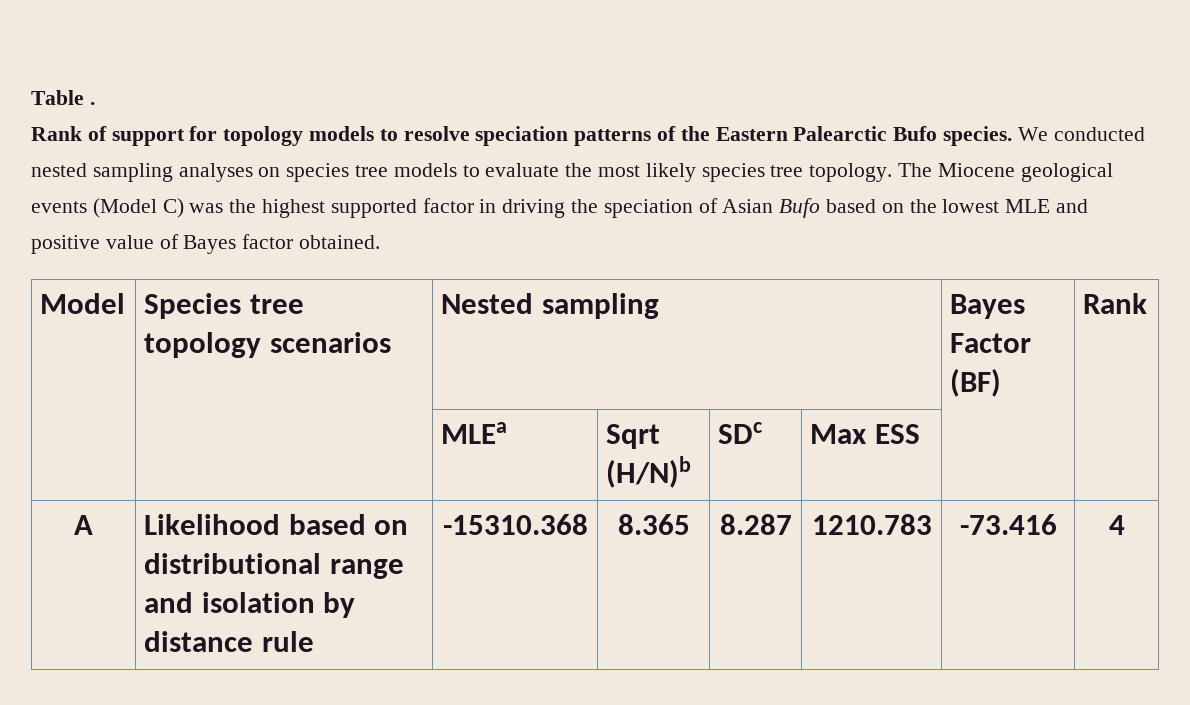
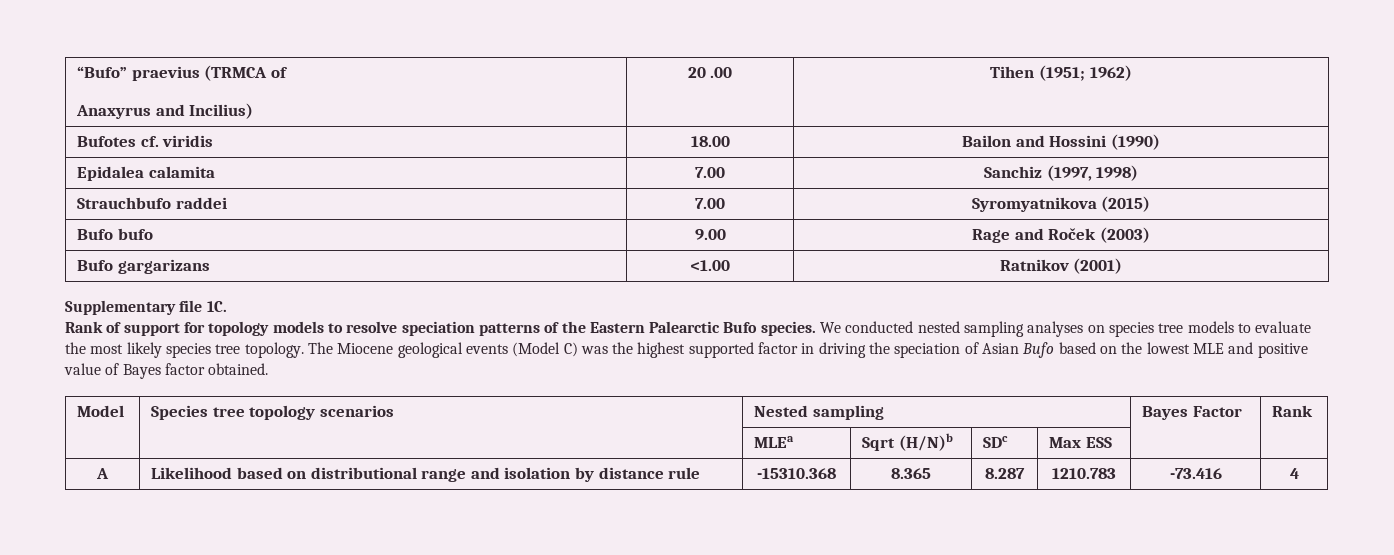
- Table .
+ “Bufo” praevius (TRMCA of
+ Anaxyrus and Incilius) | 20 .00 | Tihen (1951; 1962)
+ Bufotes cf. viridis | 18.00 | Bailon and Hossini (1990)
+ Epidalea calamita | 7.00 | Sanchiz (1997, 1998)
+ Strauchbufo raddei | 7.00 | Syromyatnikova (2015)
+ Bufo bufo | 9.00 | Rage and Roček (2003)
+ Bufo gargarizans | <1.00 | Ratnikov (2001)
+ Supplementary file 1C.
- Model | Species tree topology scenarios | Nested sampling | Bayes Factor (BF) | Rank
+ Model | Species tree topology scenarios | Nested sampling | Bayes Factor | Rank

